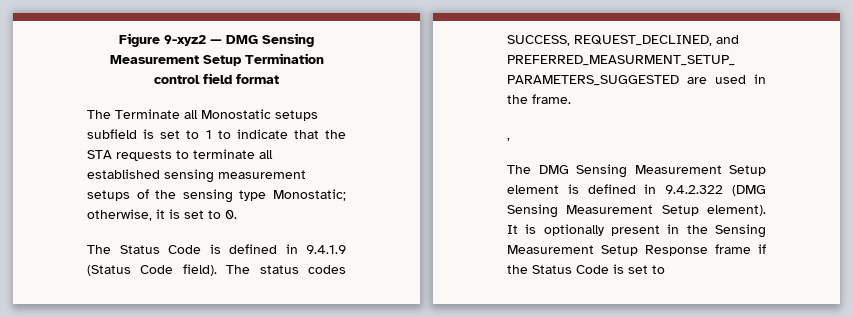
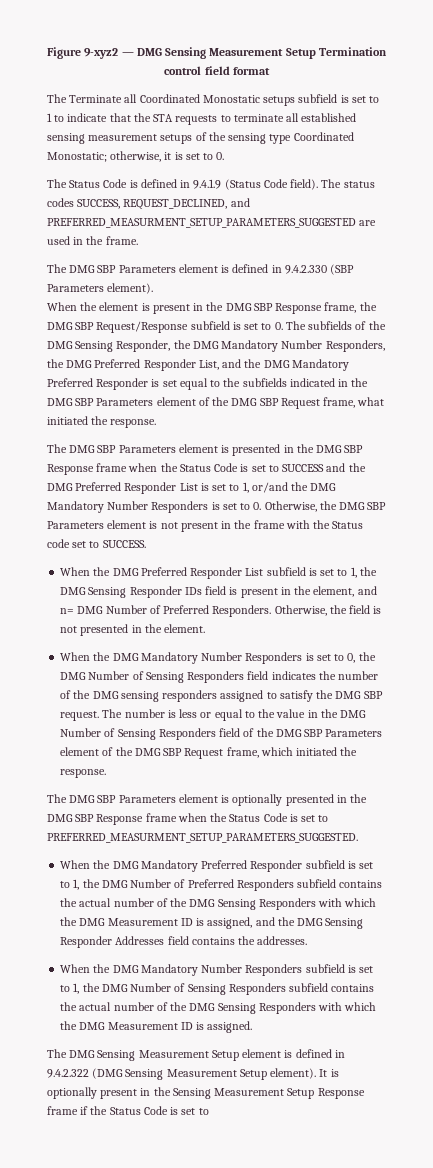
- The Terminate all Monostatic setups subfield is set to 1 to indicate that the STA requests to terminate all established sensing measurement setups of the sensing type Monostatic; otherwise, it is set to 0.
+ The Terminate all Coordinated Monostatic setups subfield is set to 1 to indicate that the STA requests to terminate all established sensing measurement setups of the sensing type Coordinated Monostatic; otherwise, it is set to 0.
- ,
+ The DMG SBP Parameters element is defined in 9.4.2.330 (SBP Parameters element).
+ When the element is present in the DMG SBP Response frame, the DMG SBP Request/Response subfield is set to 0. The subfields of the DMG Sensing Responder, the DMG Mandatory Number Responders, the DMG Preferred Responder List, and the DMG Mandatory Preferred Responder is set equal to the subfields indicated in the DMG SBP Parameters element of the DMG SBP Request frame, what initiated the response.
+ The DMG SBP Parameters element is presented in the DMG SBP Response frame when the Status Code is set to SUCCESS and the DMG Preferred Responder List is set to 1, or/and the DMG Mandatory Number Responders is set to 0. Otherwise, the DMG SBP Parameters element is not present in the frame with the Status code set to SUCCESS.
+ When the DMG Preferred Responder List subfield is set to 1, the DMG Sensing Responder IDs field is present in the element, and n= DMG Number of Preferred Responders. Otherwise, the field is not presented in the element.
+ When the DMG Mandatory Number Responders is set to 0, the DMG Number of Sensing Responders field indicates the number of the DMG sensing responders assigned to satisfy the DMG SBP request. The number is less or equal to the value in the DMG Number of Sensing Responders field of the DMG SBP Parameters element of the DMG SBP Request frame, which initiated the response.
+ The DMG SBP Parameters element is optionally presented in the DMG SBP Response frame when the Status Code is set to PREFERRED_MEASURMENT_SETUP_PARAMETERS_SUGGESTED.
+ When the DMG Mandatory Preferred Responder subfield is set to 1, the DMG Number of Preferred Responders subfield contains the actual number of the DMG Sensing Responders with which the DMG Measurement ID is assigned, and the DMG Sensing Responder Addresses field contains the addresses.
+ When the DMG Mandatory Number Responders subfield is set to 1, the DMG Number of Sensing Responders subfield contains the actual number of the DMG Sensing Responders with which the DMG Measurement ID is assigned.

